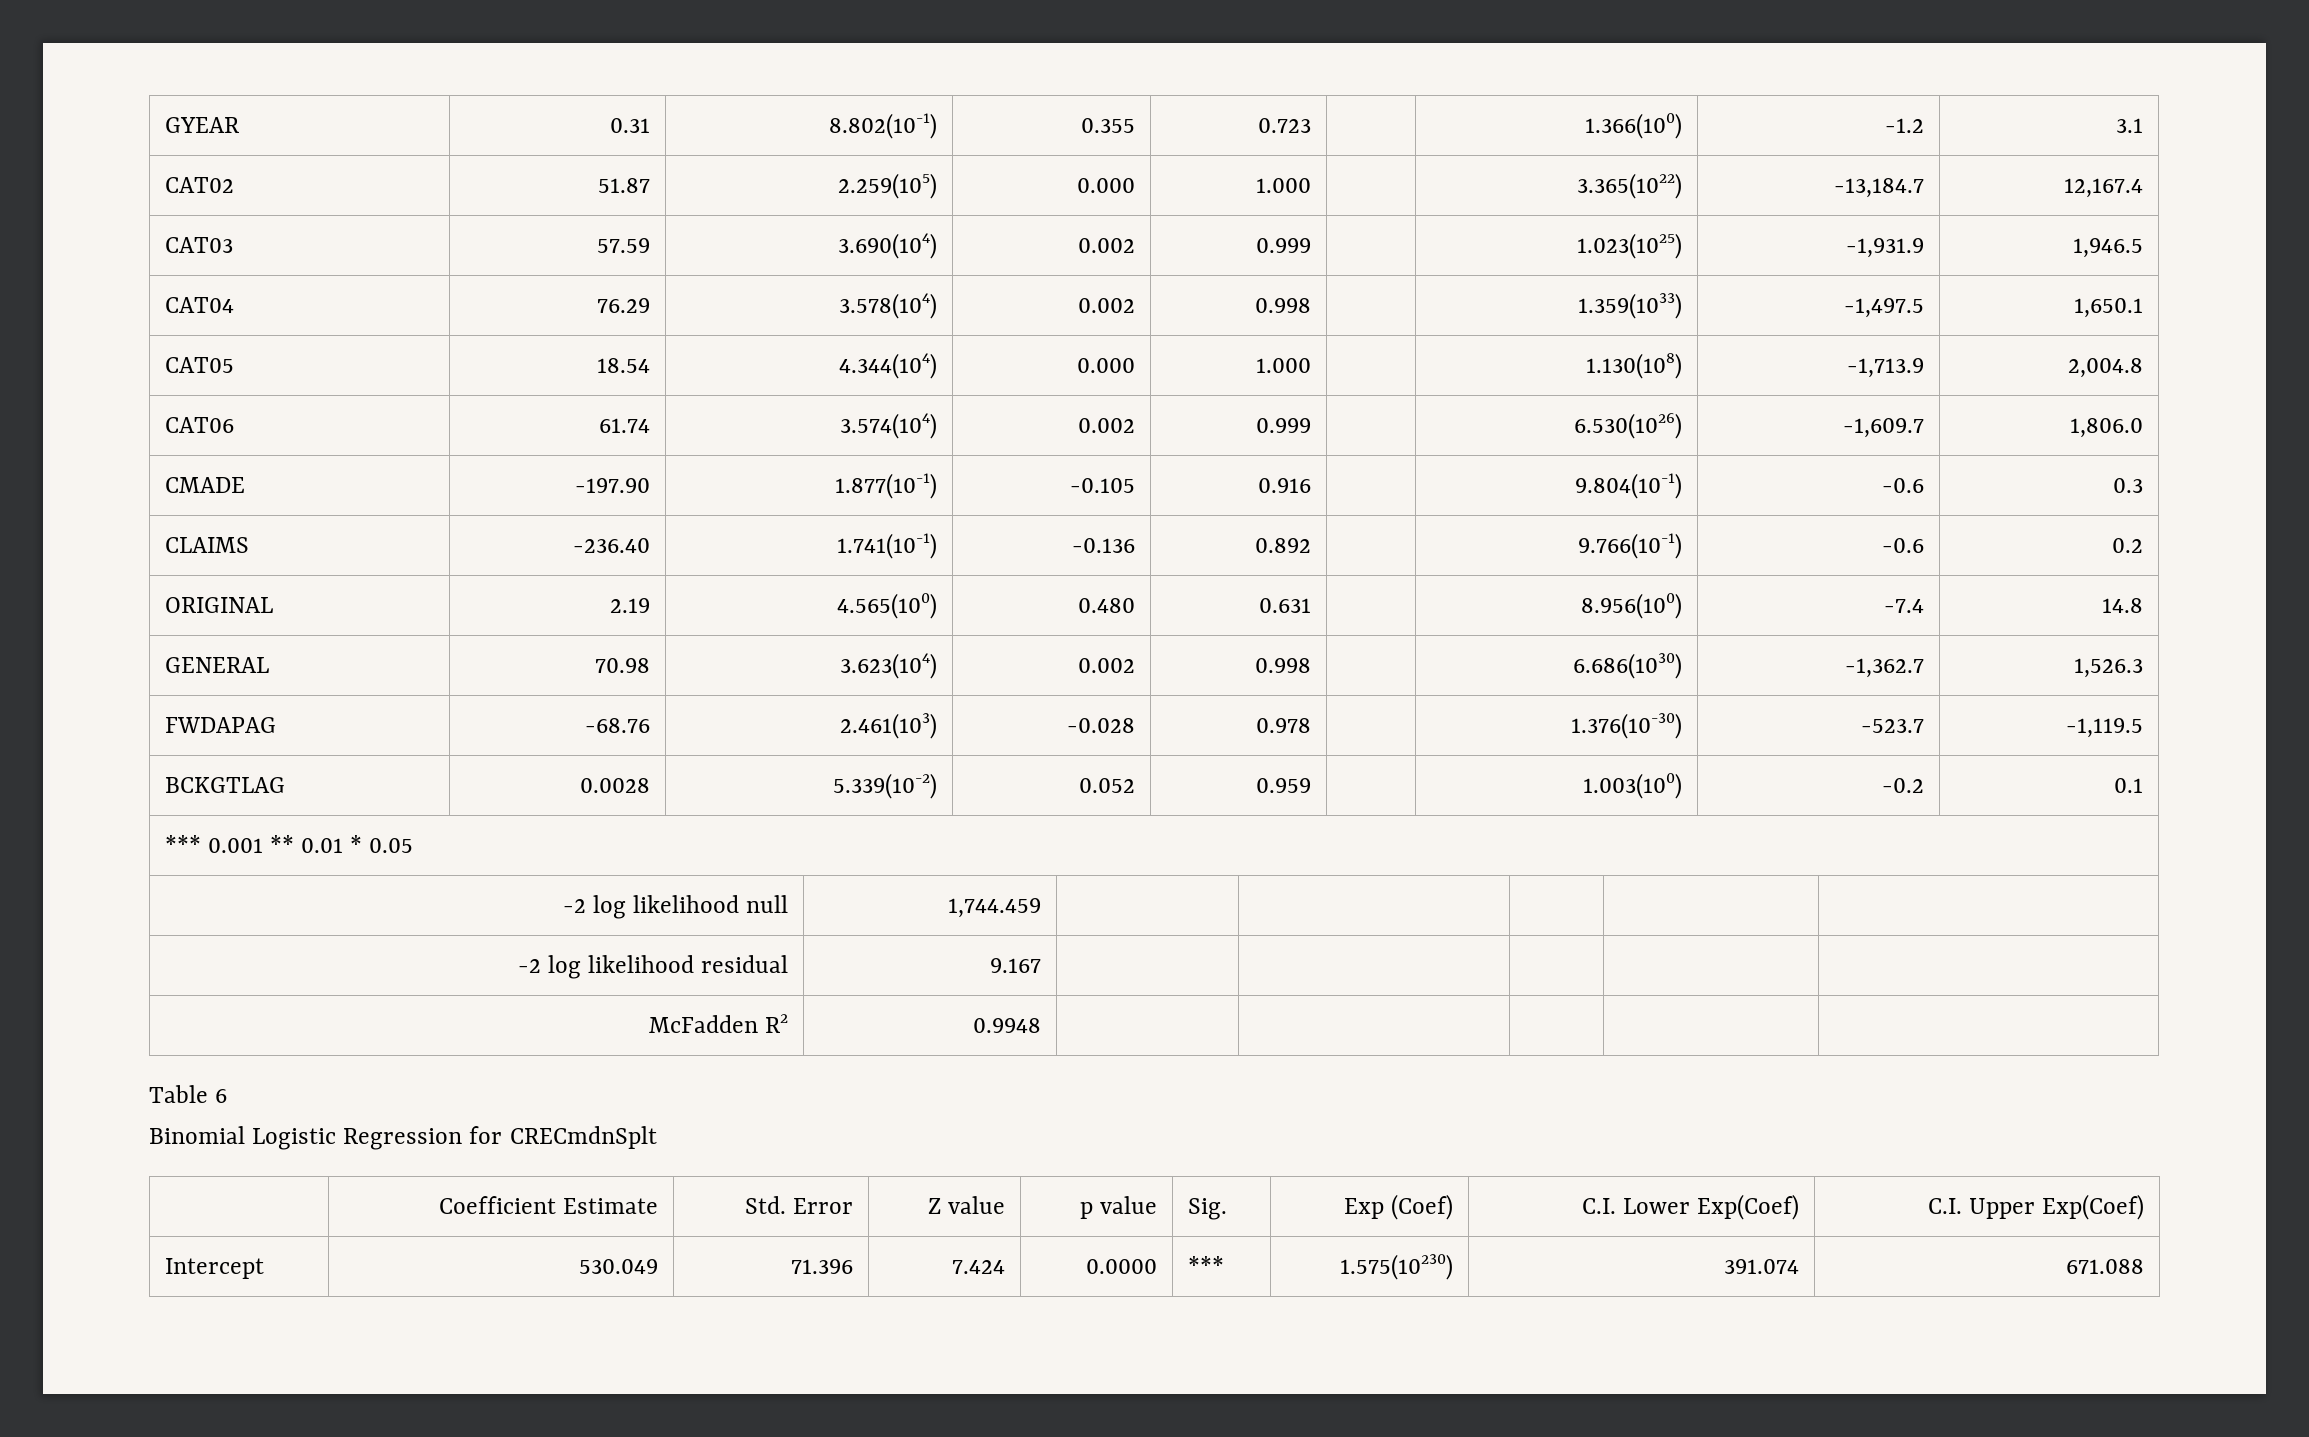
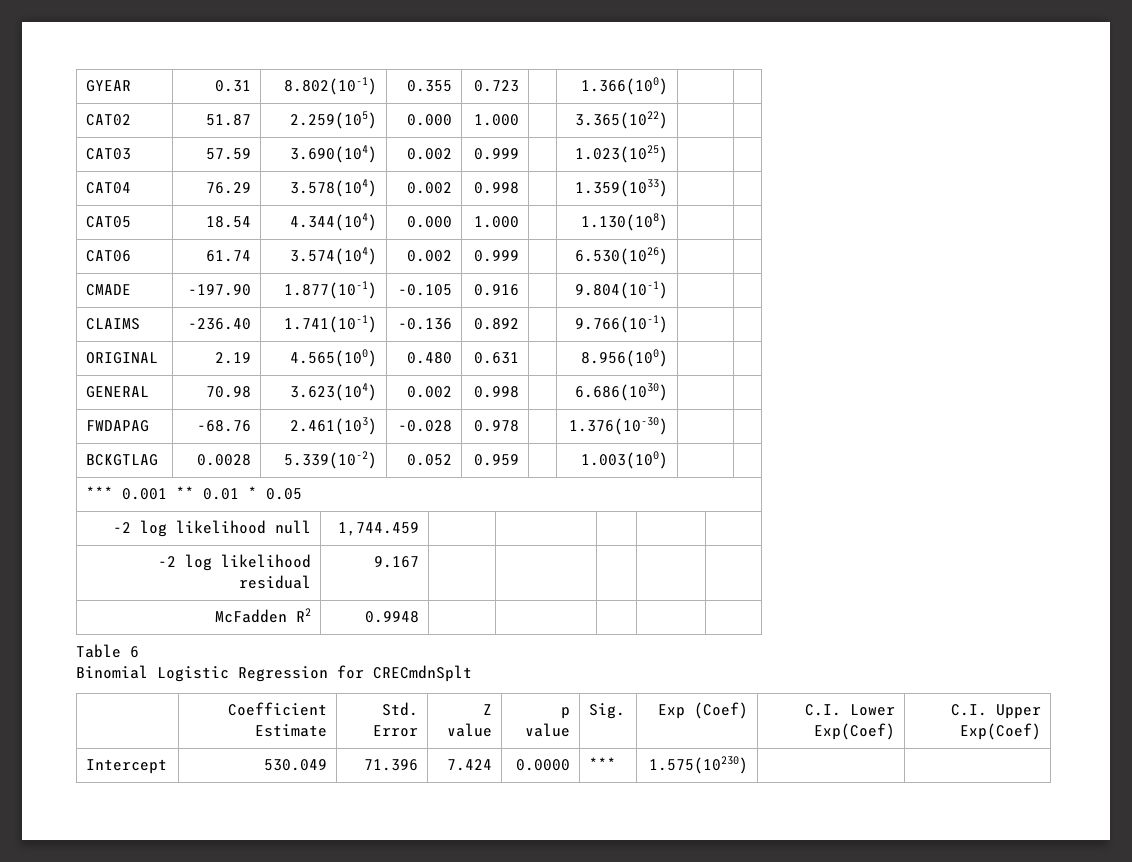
- GYEAR | 0.31 | 8.802(10-1) | 0.355 | 0.723 | | 1.366(100) | -1.2 | 3.1
+ GYEAR | 0.31 | 8.802(10-1) | 0.355 | 0.723 | | 1.366(100) | |
- CAT02 | 51.87 | 2.259(105) | 0.000 | 1.000 | | 3.365(1022) | -13,184.7 | 12,167.4
+ CAT02 | 51.87 | 2.259(105) | 0.000 | 1.000 | | 3.365(1022) | |
- CAT03 | 57.59 | 3.690(104) | 0.002 | 0.999 | | 1.023(1025) | -1,931.9 | 1,946.5
+ CAT03 | 57.59 | 3.690(104) | 0.002 | 0.999 | | 1.023(1025) | |
- CAT04 | 76.29 | 3.578(104) | 0.002 | 0.998 | | 1.359(1033) | -1,497.5 | 1,650.1
+ CAT04 | 76.29 | 3.578(104) | 0.002 | 0.998 | | 1.359(1033) | |
- CAT05 | 18.54 | 4.344(104) | 0.000 | 1.000 | | 1.130(108) | -1,713.9 | 2,004.8
+ CAT05 | 18.54 | 4.344(104) | 0.000 | 1.000 | | 1.130(108) | |
- CAT06 | 61.74 | 3.574(104) | 0.002 | 0.999 | | 6.530(1026) | -1,609.7 | 1,806.0
+ CAT06 | 61.74 | 3.574(104) | 0.002 | 0.999 | | 6.530(1026) | |
- CMADE | -197.90 | 1.877(10-1) | -0.105 | 0.916 | | 9.804(10-1) | -0.6 | 0.3
+ CMADE | -197.90 | 1.877(10-1) | -0.105 | 0.916 | | 9.804(10-1) | |
- CLAIMS | -236.40 | 1.741(10-1) | -0.136 | 0.892 | | 9.766(10-1) | -0.6 | 0.2
+ CLAIMS | -236.40 | 1.741(10-1) | -0.136 | 0.892 | | 9.766(10-1) | |
- ORIGINAL | 2.19 | 4.565(100) | 0.480 | 0.631 | | 8.956(100) | -7.4 | 14.8
+ ORIGINAL | 2.19 | 4.565(100) | 0.480 | 0.631 | | 8.956(100) | |
- GENERAL | 70.98 | 3.623(104) | 0.002 | 0.998 | | 6.686(1030) | -1,362.7 | 1,526.3
+ GENERAL | 70.98 | 3.623(104) | 0.002 | 0.998 | | 6.686(1030) | |
- FWDAPAG | -68.76 | 2.461(103) | -0.028 | 0.978 | | 1.376(10-30) | -523.7 | -1,119.5
+ FWDAPAG | -68.76 | 2.461(103) | -0.028 | 0.978 | | 1.376(10-30) | |
- BCKGTLAG | 0.0028 | 5.339(10-2) | 0.052 | 0.959 | | 1.003(100) | -0.2 | 0.1
+ BCKGTLAG | 0.0028 | 5.339(10-2) | 0.052 | 0.959 | | 1.003(100) | |
- Intercept | 530.049 | 71.396 | 7.424 | 0.0000 | *** | 1.575(10230) | 391.074 | 671.088
+ Intercept | 530.049 | 71.396 | 7.424 | 0.0000 | *** | 1.575(10230) | |

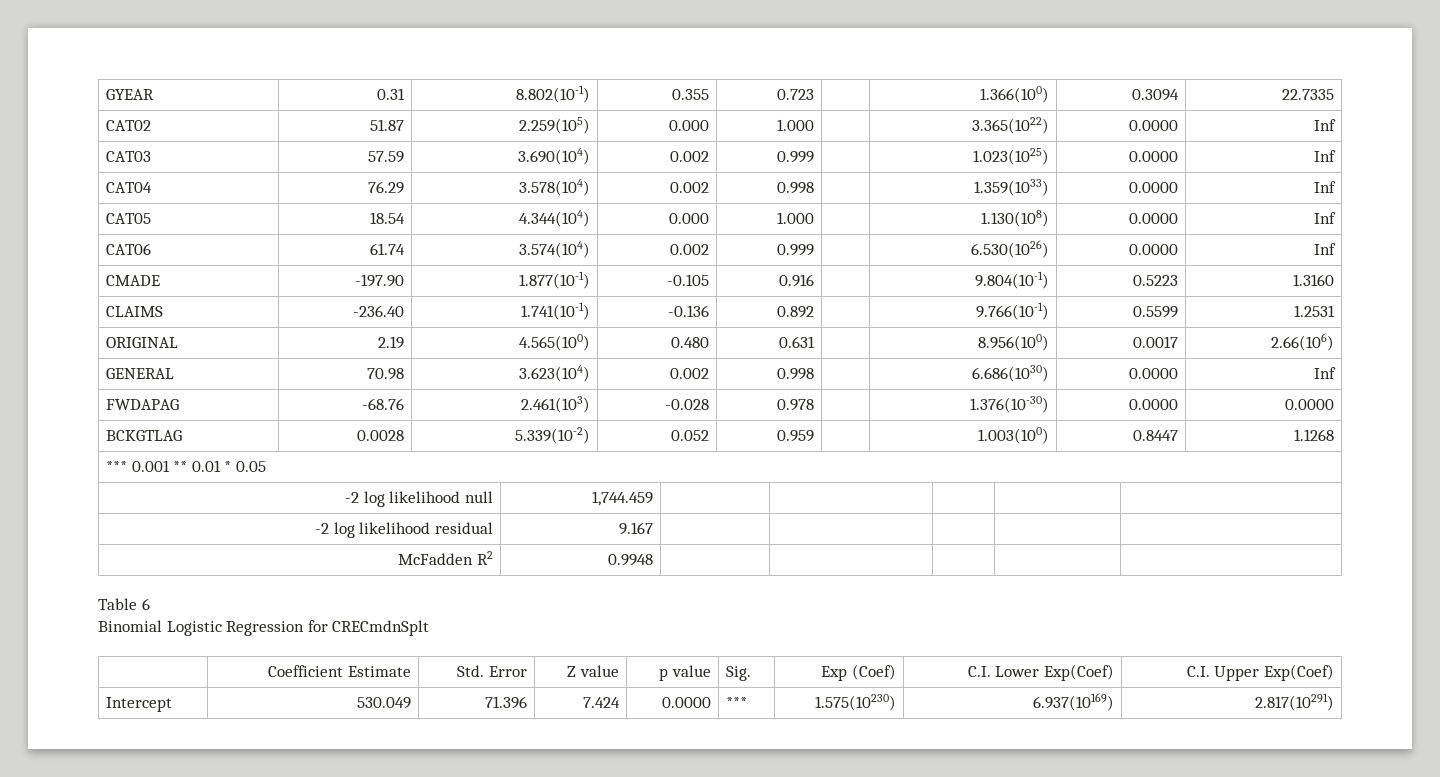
- GYEAR | 0.31 | 8.802(10-1) | 0.355 | 0.723 | | 1.366(100) | |
+ GYEAR | 0.31 | 8.802(10-1) | 0.355 | 0.723 | | 1.366(100) | 0.3094 | 22.7335
- CAT02 | 51.87 | 2.259(105) | 0.000 | 1.000 | | 3.365(1022) | |
+ CAT02 | 51.87 | 2.259(105) | 0.000 | 1.000 | | 3.365(1022) | 0.0000 | Inf
- CAT03 | 57.59 | 3.690(104) | 0.002 | 0.999 | | 1.023(1025) | |
+ CAT03 | 57.59 | 3.690(104) | 0.002 | 0.999 | | 1.023(1025) | 0.0000 | Inf
- CAT04 | 76.29 | 3.578(104) | 0.002 | 0.998 | | 1.359(1033) | |
+ CAT04 | 76.29 | 3.578(104) | 0.002 | 0.998 | | 1.359(1033) | 0.0000 | Inf
- CAT05 | 18.54 | 4.344(104) | 0.000 | 1.000 | | 1.130(108) | |
+ CAT05 | 18.54 | 4.344(104) | 0.000 | 1.000 | | 1.130(108) | 0.0000 | Inf
- CAT06 | 61.74 | 3.574(104) | 0.002 | 0.999 | | 6.530(1026) | |
+ CAT06 | 61.74 | 3.574(104) | 0.002 | 0.999 | | 6.530(1026) | 0.0000 | Inf
- CMADE | -197.90 | 1.877(10-1) | -0.105 | 0.916 | | 9.804(10-1) | |
+ CMADE | -197.90 | 1.877(10-1) | -0.105 | 0.916 | | 9.804(10-1) | 0.5223 | 1.3160
- CLAIMS | -236.40 | 1.741(10-1) | -0.136 | 0.892 | | 9.766(10-1) | |
+ CLAIMS | -236.40 | 1.741(10-1) | -0.136 | 0.892 | | 9.766(10-1) | 0.5599 | 1.2531
- ORIGINAL | 2.19 | 4.565(100) | 0.480 | 0.631 | | 8.956(100) | |
+ ORIGINAL | 2.19 | 4.565(100) | 0.480 | 0.631 | | 8.956(100) | 0.0017 | 2.66(106)
- GENERAL | 70.98 | 3.623(104) | 0.002 | 0.998 | | 6.686(1030) | |
+ GENERAL | 70.98 | 3.623(104) | 0.002 | 0.998 | | 6.686(1030) | 0.0000 | Inf
- FWDAPAG | -68.76 | 2.461(103) | -0.028 | 0.978 | | 1.376(10-30) | |
+ FWDAPAG | -68.76 | 2.461(103) | -0.028 | 0.978 | | 1.376(10-30) | 0.0000 | 0.0000
- BCKGTLAG | 0.0028 | 5.339(10-2) | 0.052 | 0.959 | | 1.003(100) | |
+ BCKGTLAG | 0.0028 | 5.339(10-2) | 0.052 | 0.959 | | 1.003(100) | 0.8447 | 1.1268
- Intercept | 530.049 | 71.396 | 7.424 | 0.0000 | *** | 1.575(10230) | |
+ Intercept | 530.049 | 71.396 | 7.424 | 0.0000 | *** | 1.575(10230) | 6.937(10169) | 2.817(10291)

